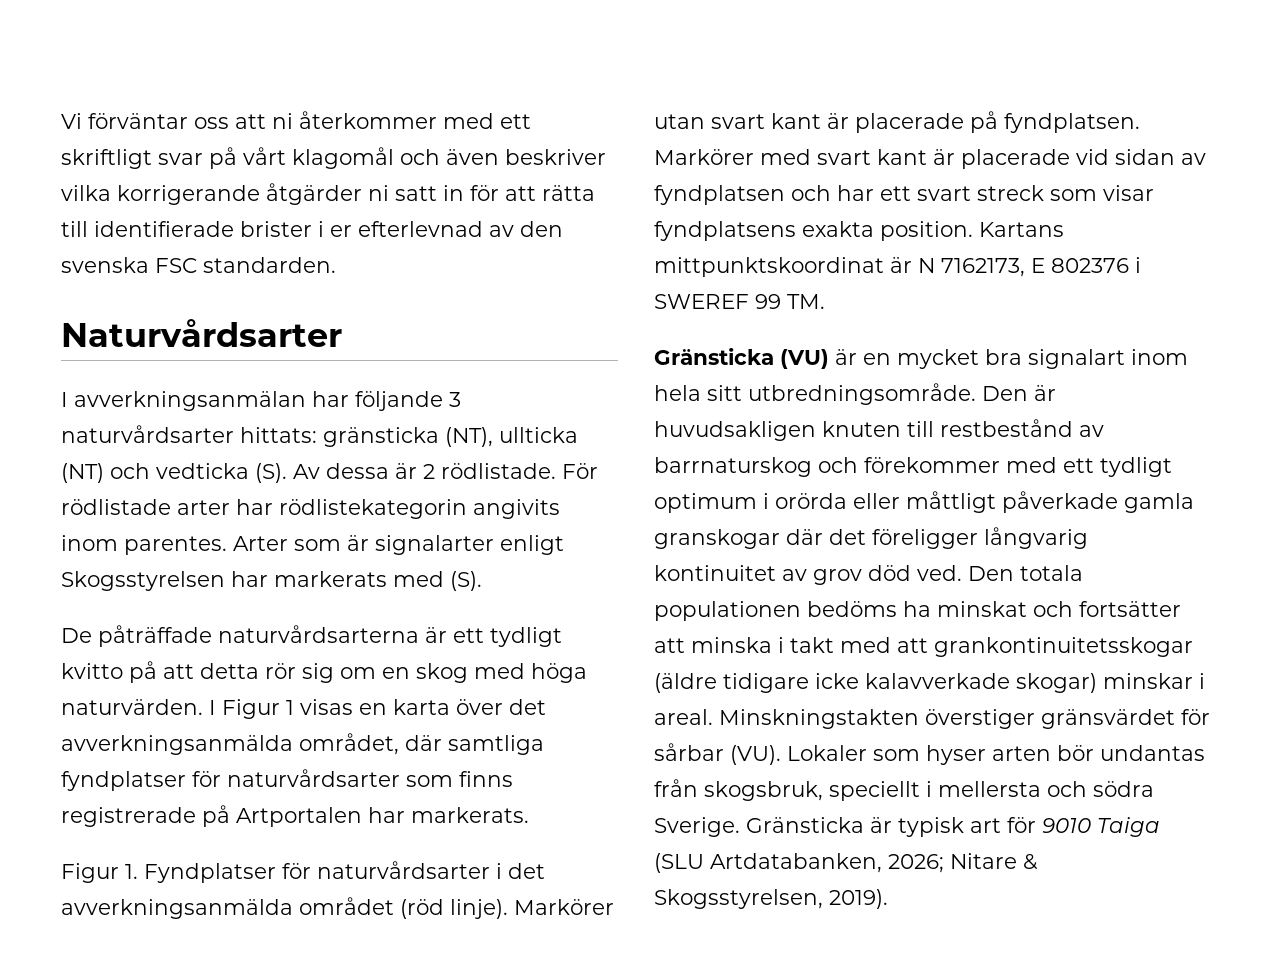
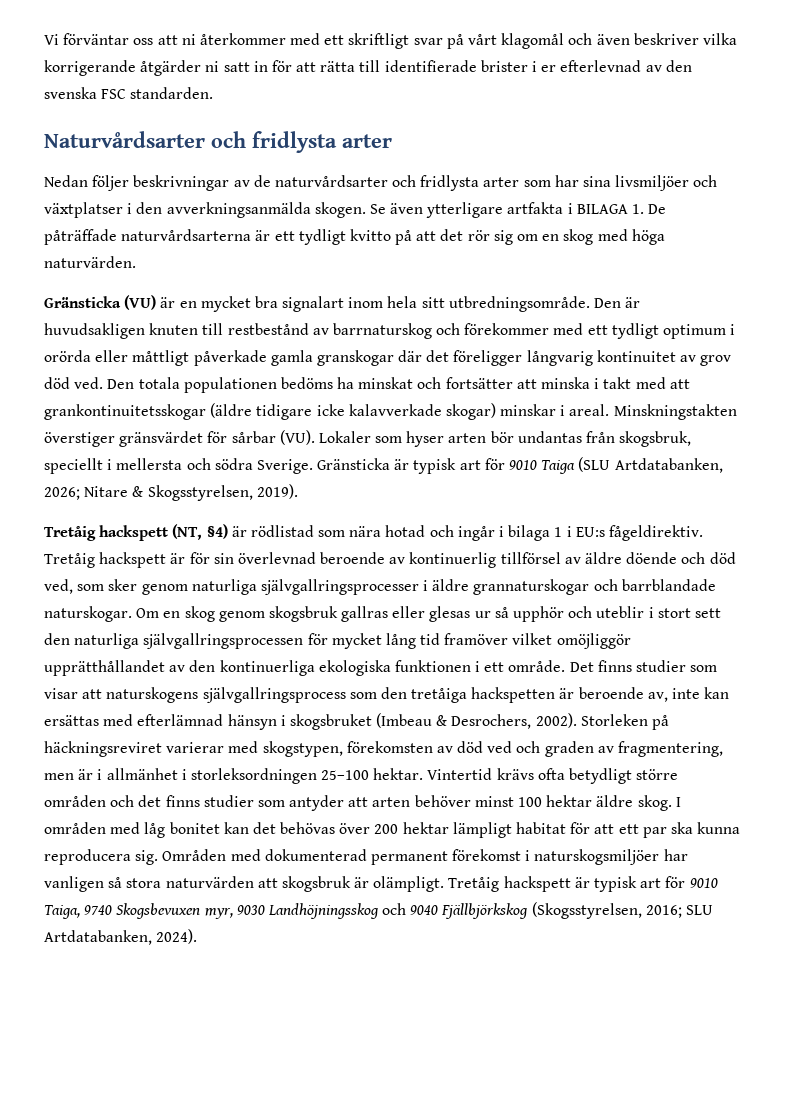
- Naturvårdsarter
- I avverkningsanmälan har följande 3 naturvårdsarter hittats: gränsticka (NT), ullticka (NT) och vedticka (S). Av dessa är 2 rödlistade. För rödlistade arter har rödlistekategorin angivits inom parentes. Arter som är signalarter enligt Skogsstyrelsen har markerats med (S).
- De påträffade naturvårdsarterna är ett tydligt kvitto på att detta rör sig om en skog med höga naturvärden. I Figur 1 visas en karta över det avverkningsanmälda området, där samtliga fyndplatser för naturvårdsarter som finns registrerade på Artportalen har markerats.
- Figur 1. Fyndplatser för naturvårdsarter i det avverkningsanmälda området (röd linje). Markörer utan svart kant är placerade på fyndplatsen. Markörer med svart kant är placerade vid sidan av fyndplatsen och har ett svart streck som visar fyndplatsens exakta position. Kartans mittpunktskoordinat är N 7162173, E 802376 i SWEREF 99 TM.
+ Naturvårdsarter och fridlysta arter
+ Nedan följer beskrivningar av de naturvårdsarter och fridlysta arter som har sina livsmiljöer och växtplatser i den avverkningsanmälda skogen. Se även ytterligare artfakta i BILAGA 1. De påträffade naturvårdsarterna är ett tydligt kvitto på att det rör sig om en skog med höga naturvärden.
+ Tretåig hackspett (NT, §4) är rödlistad som nära hotad och ingår i bilaga 1 i EU:s fågeldirektiv. Tretåig hackspett är för sin överlevnad beroende av kontinuerlig tillförsel av äldre döende och död ved, som sker genom naturliga självgallringsprocesser i äldre grannaturskogar och barrblandade naturskogar. Om en skog genom skogsbruk gallras eller glesas ur så upphör och uteblir i stort sett den naturliga självgallringsprocessen för mycket lång tid framöver vilket omöjliggör upprätthållandet av den kontinuerliga ekologiska funktionen i ett område. Det finns studier som visar att naturskogens självgallringsprocess som den tretåiga hackspetten är beroende av, inte kan ersättas med efterlämnad hänsyn i skogsbruket (Imbeau & Desrochers, 2002). Storleken på häckningsreviret varierar med skogstypen, förekomsten av död ved och graden av fragmentering, men är i allmänhet i storleksordningen 25–100 hektar. Vintertid krävs ofta betydligt större områden och det finns studier som antyder att arten behöver minst 100 hektar äldre skog. I områden med låg bonitet kan det behövas över 200 hektar lämpligt habitat för att ett par ska kunna reproducera sig. Områden med dokumenterad permanent förekomst i naturskogsmiljöer har vanligen så stora naturvärden att skogsbruk är olämpligt. Tretåig hackspett är typisk art för 9010 Taiga, 9740 Skogsbevuxen myr, 9030 Landhöjningsskog och 9040 Fjällbjörkskog (Skogsstyrelsen, 2016; SLU Artdatabanken, 2024).

